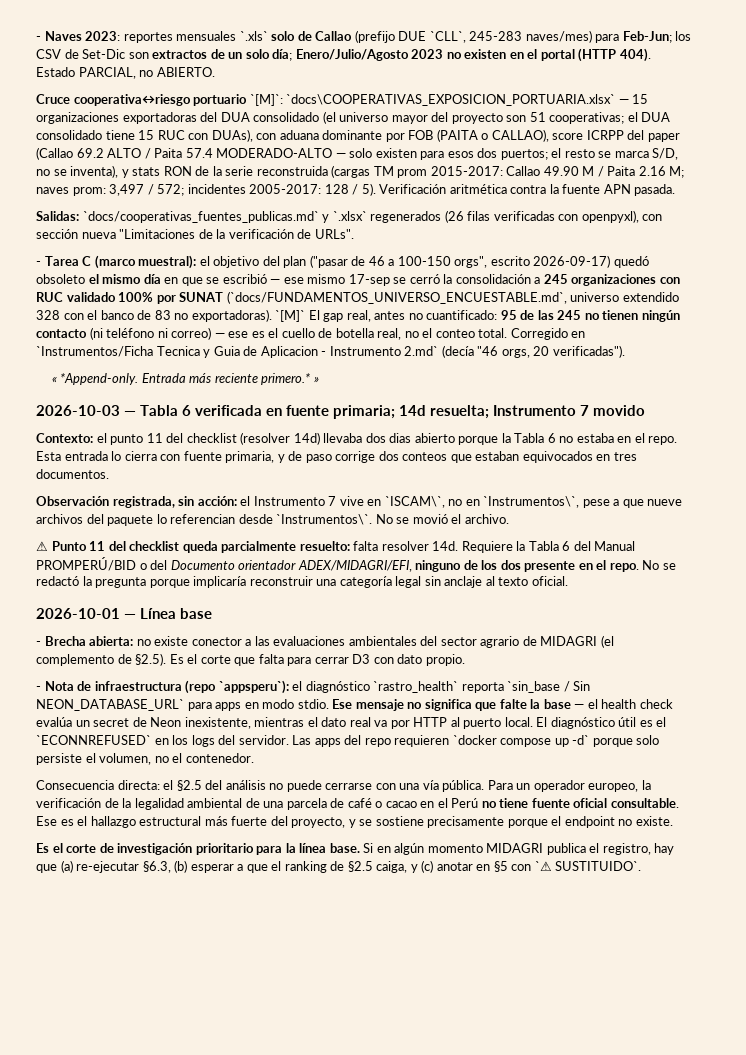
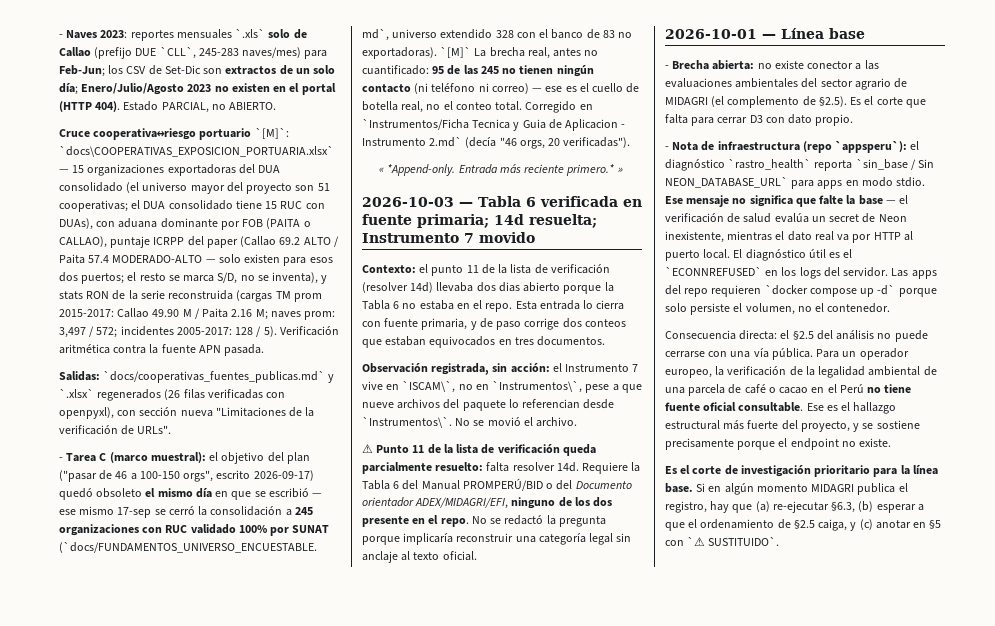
- el DUA consolidado tiene 15 RUC con DUAs), con aduana dominante por FOB (PAITA o CALLAO), score ICRPP del paper (Callao 69.2 ALTO / Paita 57.4 MODERADO-ALTO — solo existen para esos dos puertos;
+ el DUA consolidado tiene 15 RUC con DUAs), con aduana dominante por FOB (PAITA o CALLAO), puntaje ICRPP del paper (Callao 69.2 ALTO / Paita 57.4 MODERADO-ALTO — solo existen para esos dos puertos;
- `[M]` El gap real, antes no cuantificado: 95 de las 245 no tienen ningún contacto (ni teléfono ni correo) — ese es el cuello de botella real, no el conteo total.
+ `[M]` La brecha real, antes no cuantificado: 95 de las 245 no tienen ningún contacto (ni teléfono ni correo) — ese es el cuello de botella real, no el conteo total.
- Contexto: el punto 11 del checklist (resolver 14d) llevaba dos dias abierto porque la Tabla 6 no estaba en el repo.
+ Contexto: el punto 11 de la lista de verificación (resolver 14d) llevaba dos dias abierto porque la Tabla 6 no estaba en el repo.
- ⚠ Punto 11 del checklist queda parcialmente resuelto: falta resolver 14d.
+ ⚠ Punto 11 de la lista de verificación queda parcialmente resuelto: falta resolver 14d.
- Ese mensaje no significa que falte la base — el health check evalúa un secret de Neon inexistente, mientras el dato real va por HTTP al puerto local.
+ Ese mensaje no significa que falte la base — el verificación de salud evalúa un secret de Neon inexistente, mientras el dato real va por HTTP al puerto local.
- Si en algún momento MIDAGRI publica el registro, hay que (a) re-ejecutar §6.3, (b) esperar a que el ranking de §2.5 caiga, y (c) anotar en §5 con `⚠ SUSTITUIDO`.
+ Si en algún momento MIDAGRI publica el registro, hay que (a) re-ejecutar §6.3, (b) esperar a que el ordenamiento de §2.5 caiga, y (c) anotar en §5 con `⚠ SUSTITUIDO`.

